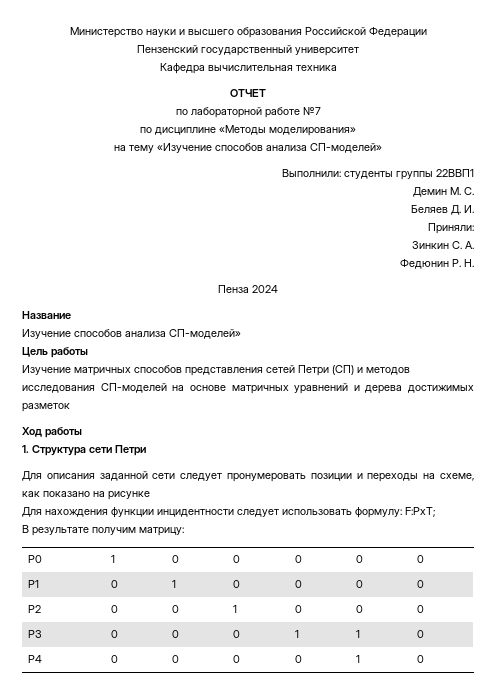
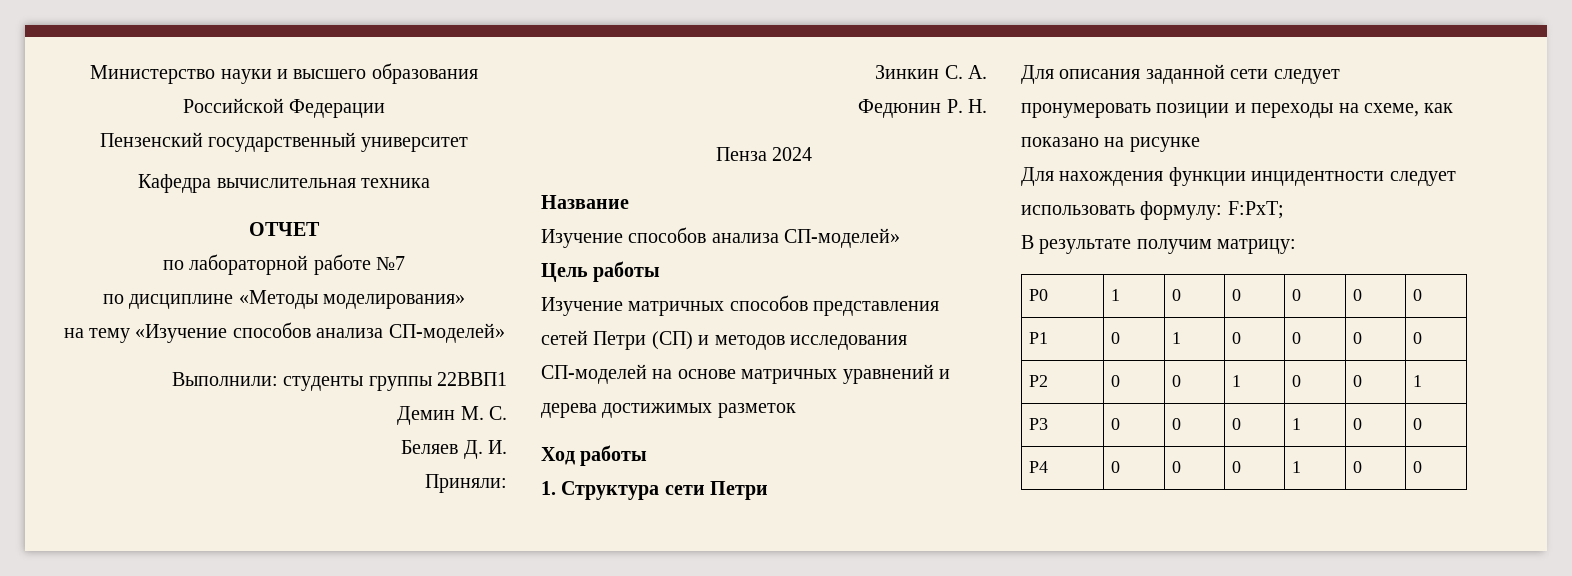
- P2 | 0 | 0 | 1 | 0 | 0 | 0
+ P2 | 0 | 0 | 1 | 0 | 0 | 1
- P3 | 0 | 0 | 0 | 1 | 1 | 0
+ P3 | 0 | 0 | 0 | 1 | 0 | 0
- P4 | 0 | 0 | 0 | 0 | 1 | 0
+ P4 | 0 | 0 | 0 | 1 | 0 | 0

